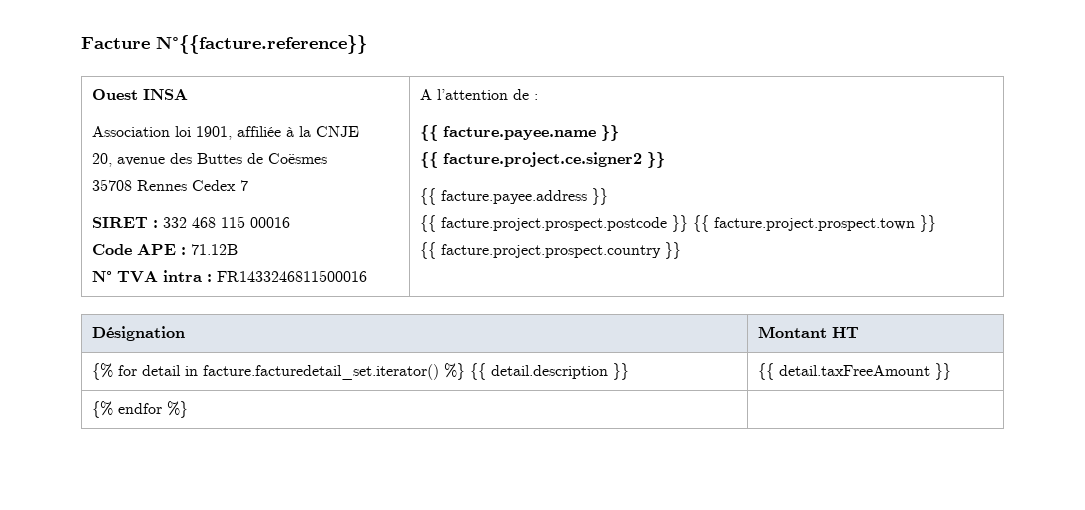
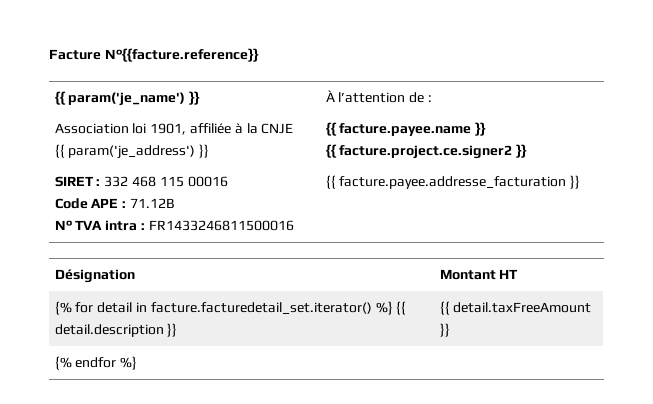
- Ouest INSA
+ {{ param('je_name') }}
- 20, avenue des Buttes de Coësmes
- 35708 Rennes Cedex 7
+ {{ param('je_address') }}
- A l’attention de :
+ À l’attention de :
- {{ facture.payee.address }}
- {{ facture.project.prospect.postcode }} {{ facture.project.prospect.town }}
- {{ facture.project.prospect.country }}
+ {{ facture.payee.addresse_facturation }}

